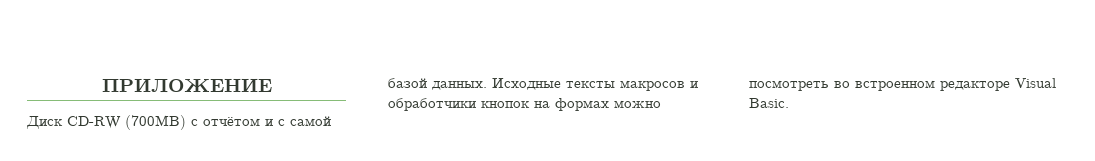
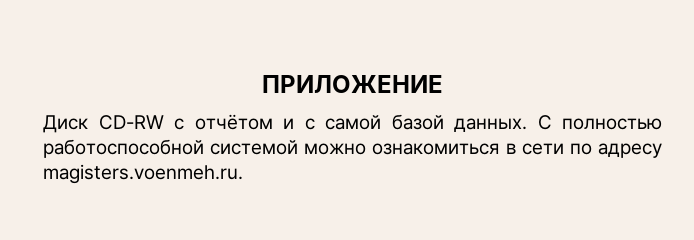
- Диск CD-RW (700MB) с отчётом и с самой базой данных.
+ Диск CD-RW с отчётом и с самой базой данных.
- Исходные тексты макросов и обработчики кнопок на формах можно посмотреть во встроенном редакторе Visual Basic.
+ С полностью работоспособной системой можно ознакомиться в сети по адресу magisters.voenmeh.ru.

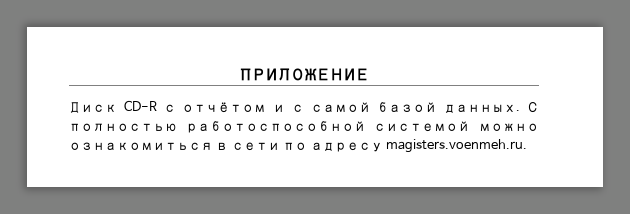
- Диск CD-RW с отчётом и с самой базой данных.
+ Диск CD-R с отчётом и с самой базой данных.

